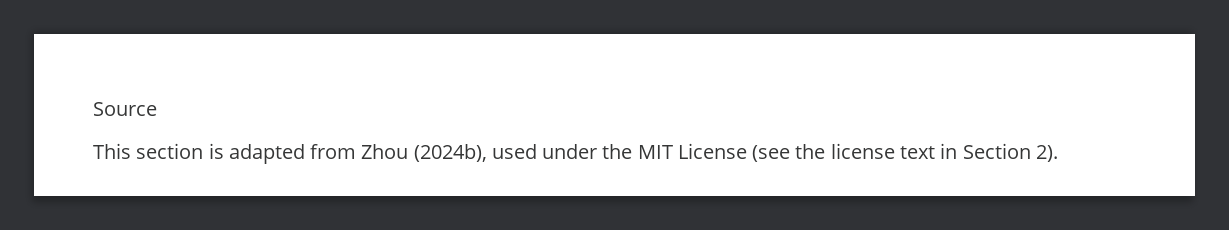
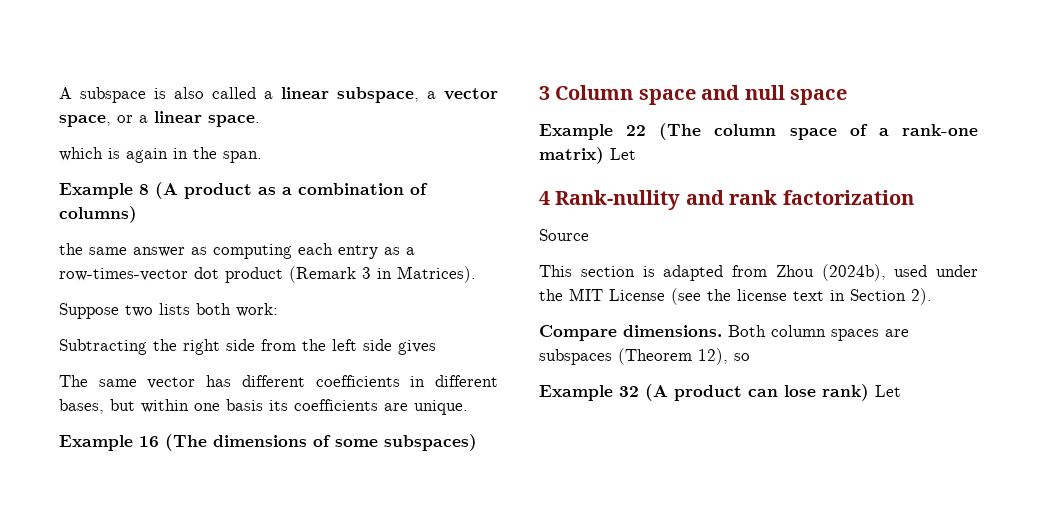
+ A subspace is also called a linear subspace, a vector space, or a linear space.
+ which is again in the span.
+ Example 8 (A product as a combination of columns)
+ the same answer as computing each entry as a row-times-vector dot product (Remark 3 in Matrices).
+ Suppose two lists both work:
+ Subtracting the right side from the left side gives
+ The same vector has different coefficients in different bases, but within one basis its coefficients are unique.
+ Example 16 (The dimensions of some subspaces)
+ 3 Column space and null space
+ Example 22 (The column space of a rank-one matrix) Let
+ 4 Rank-nullity and rank factorization
+ Compare dimensions. Both column spaces are subspaces (Theorem 12), so
+ Example 32 (A product can lose rank) Let

